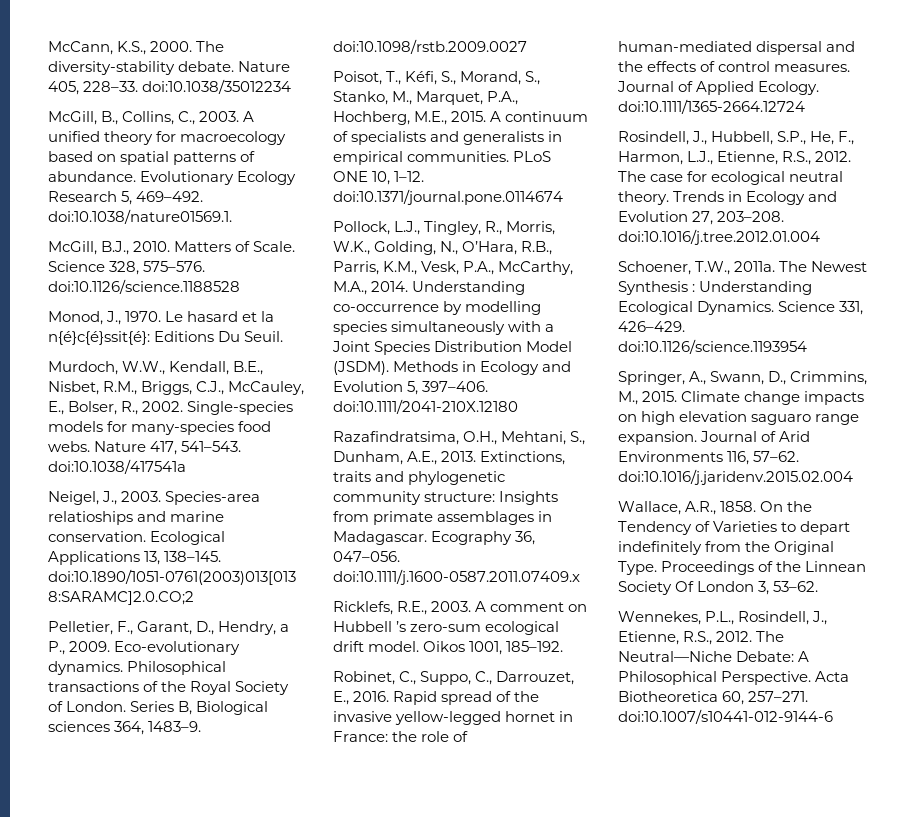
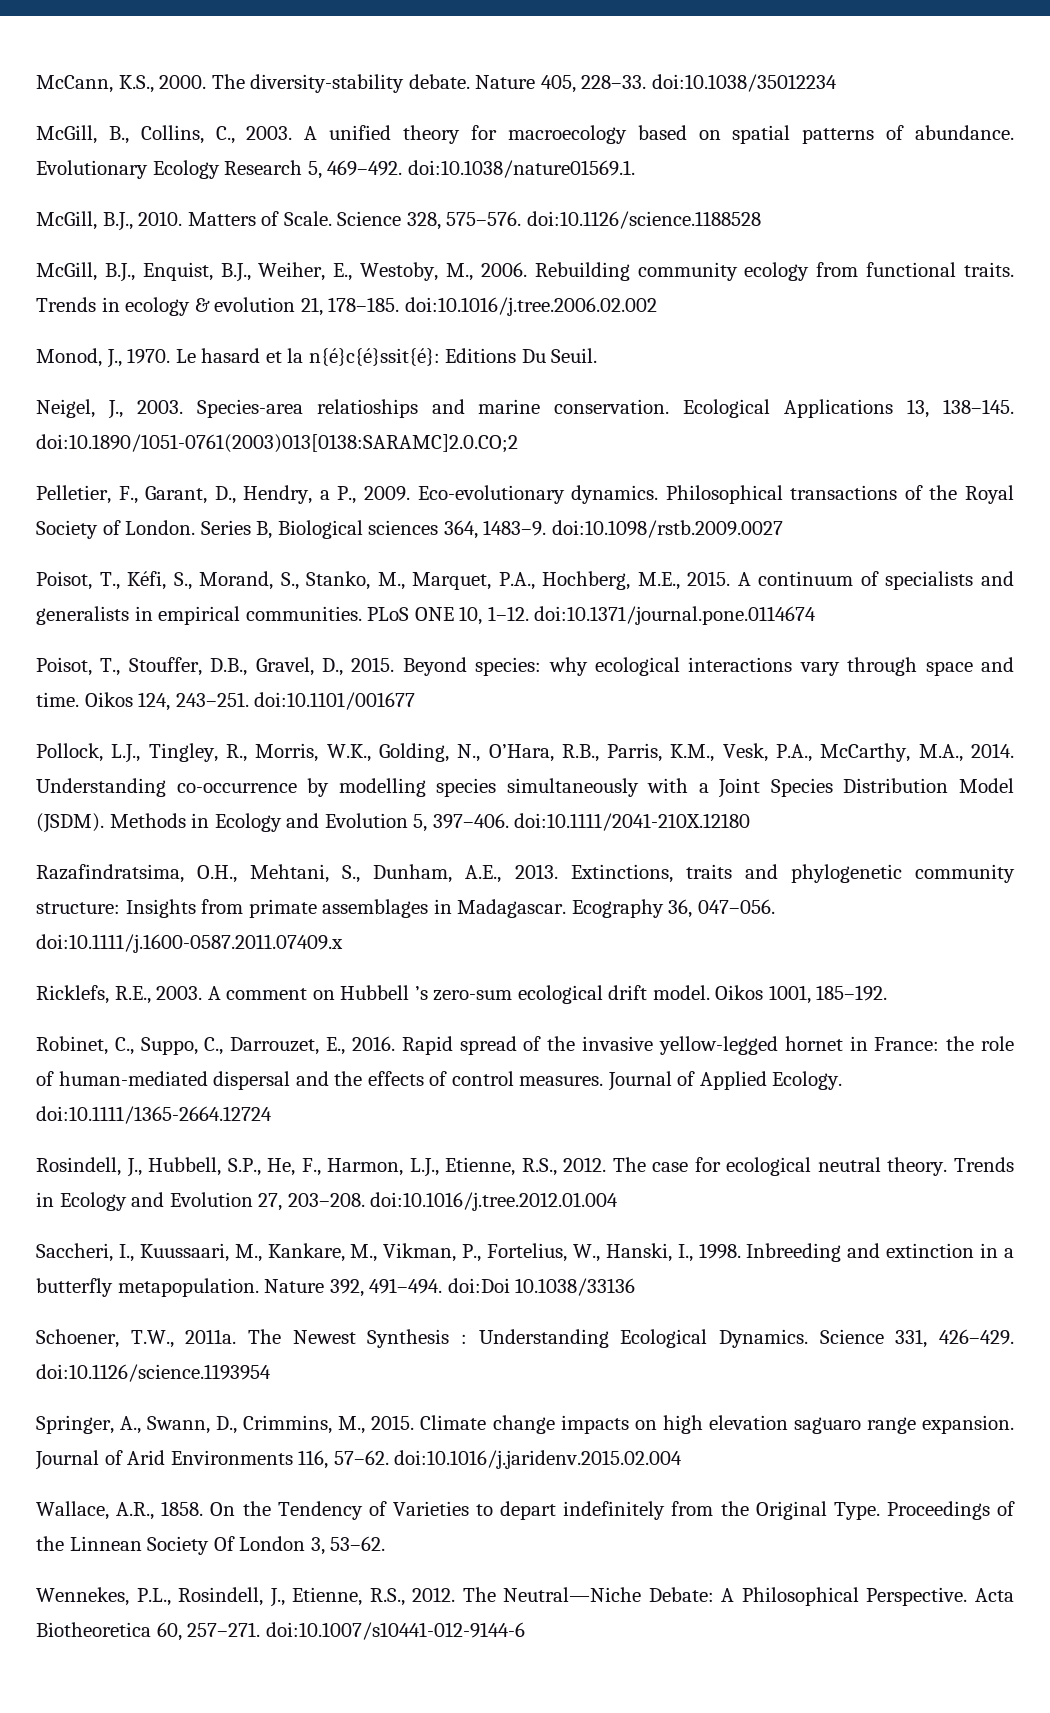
+ McGill, B.J., Enquist, B.J., Weiher, E., Westoby, M., 2006. Rebuilding community ecology from functional traits. Trends in ecology & evolution 21, 178–185. doi:10.1016/j.tree.2006.02.002
- Murdoch, W.W., Kendall, B.E., Nisbet, R.M., Briggs, C.J., McCauley, E., Bolser, R., 2002. Single-species models for many-species food webs. Nature 417, 541–543. doi:10.1038/417541a
+ Poisot, T., Stouffer, D.B., Gravel, D., 2015. Beyond species: why ecological interactions vary through space and time. Oikos 124, 243–251. doi:10.1101/001677
+ Saccheri, I., Kuussaari, M., Kankare, M., Vikman, P., Fortelius, W., Hanski, I., 1998. Inbreeding and extinction in a butterfly metapopulation. Nature 392, 491–494. doi:Doi 10.1038/33136

